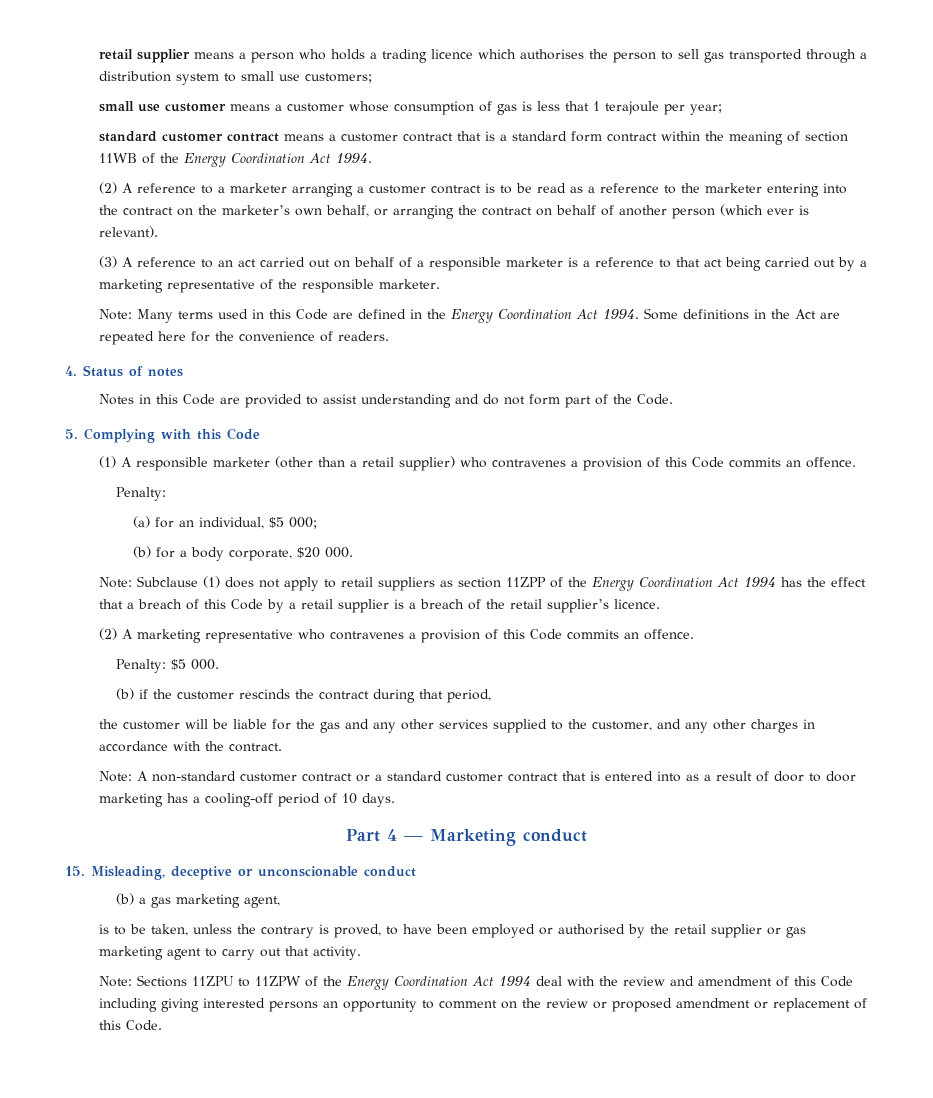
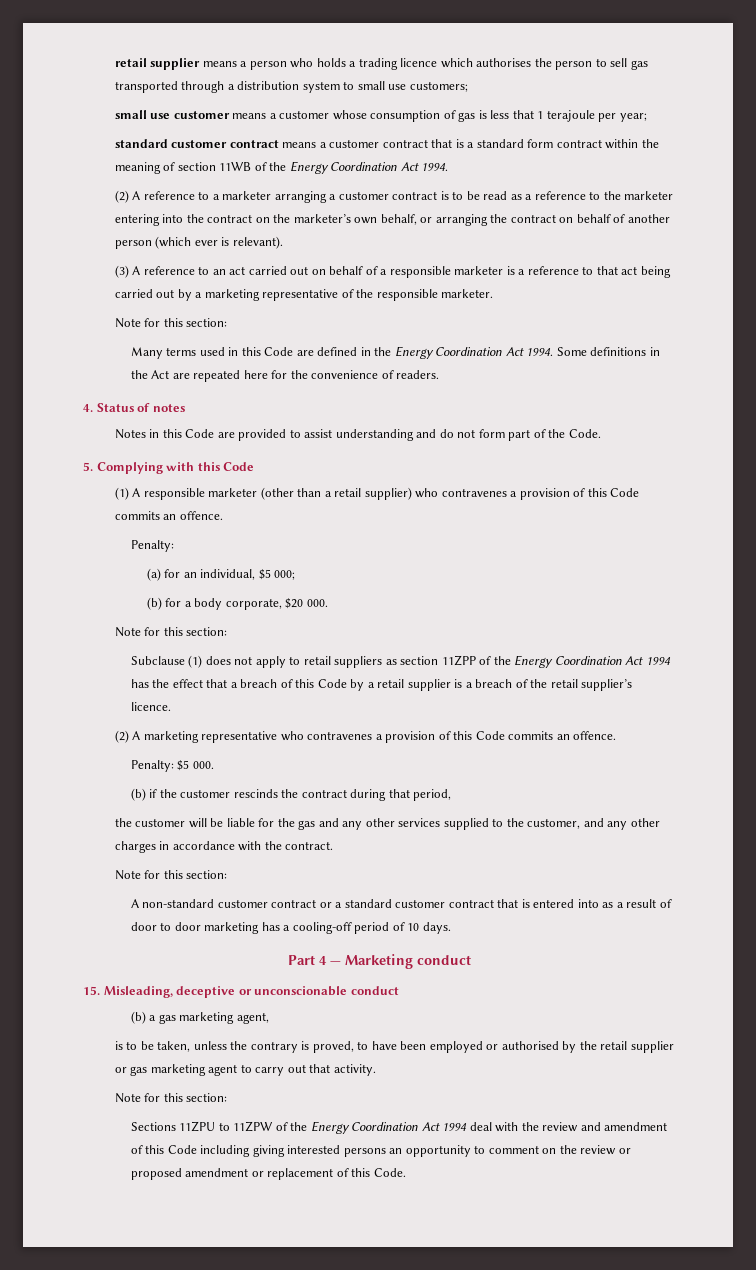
  (3) A reference to an act carried out on behalf of a responsible marketer is a reference to that act being carried out by a marketing representative of the responsible marketer.
- Note: Many terms used in this Code are defined in the Energy Coordination Act 1994.
+ Note for this section:
+ Many terms used in this Code are defined in the Energy Coordination Act 1994.
  (b) for a body corporate, $20 000.
- Note: Subclause (1) does not apply to retail suppliers as section 11ZPP of the Energy Coordination Act 1994 has the effect that a breach of this Code by a retail supplier is a breach of the retail supplier’s licence.
+ Note for this section:
+ Subclause (1) does not apply to retail suppliers as section 11ZPP of the Energy Coordination Act 1994 has the effect that a breach of this Code by a retail supplier is a breach of the retail supplier’s licence.
  the customer will be liable for the gas and any other services supplied to the customer, and any other charges in accordance with the contract.
- Note: A non-standard customer contract or a standard customer contract that is entered into as a result of door to door marketing has a cooling-off period of 10 days.
+ Note for this section:
+ A non-standard customer contract or a standard customer contract that is entered into as a result of door to door marketing has a cooling-off period of 10 days.
  is to be taken, unless the contrary is proved, to have been employed or authorised by the retail supplier or gas marketing agent to carry out that activity.
- Note: Sections 11ZPU to 11ZPW of the Energy Coordination Act 1994 deal with the review and amendment of this Code including giving interested persons an opportunity to comment on the review or proposed amendment or replacement of this Code.
+ Note for this section:
+ Sections 11ZPU to 11ZPW of the Energy Coordination Act 1994 deal with the review and amendment of this Code including giving interested persons an opportunity to comment on the review or proposed amendment or replacement of this Code.

